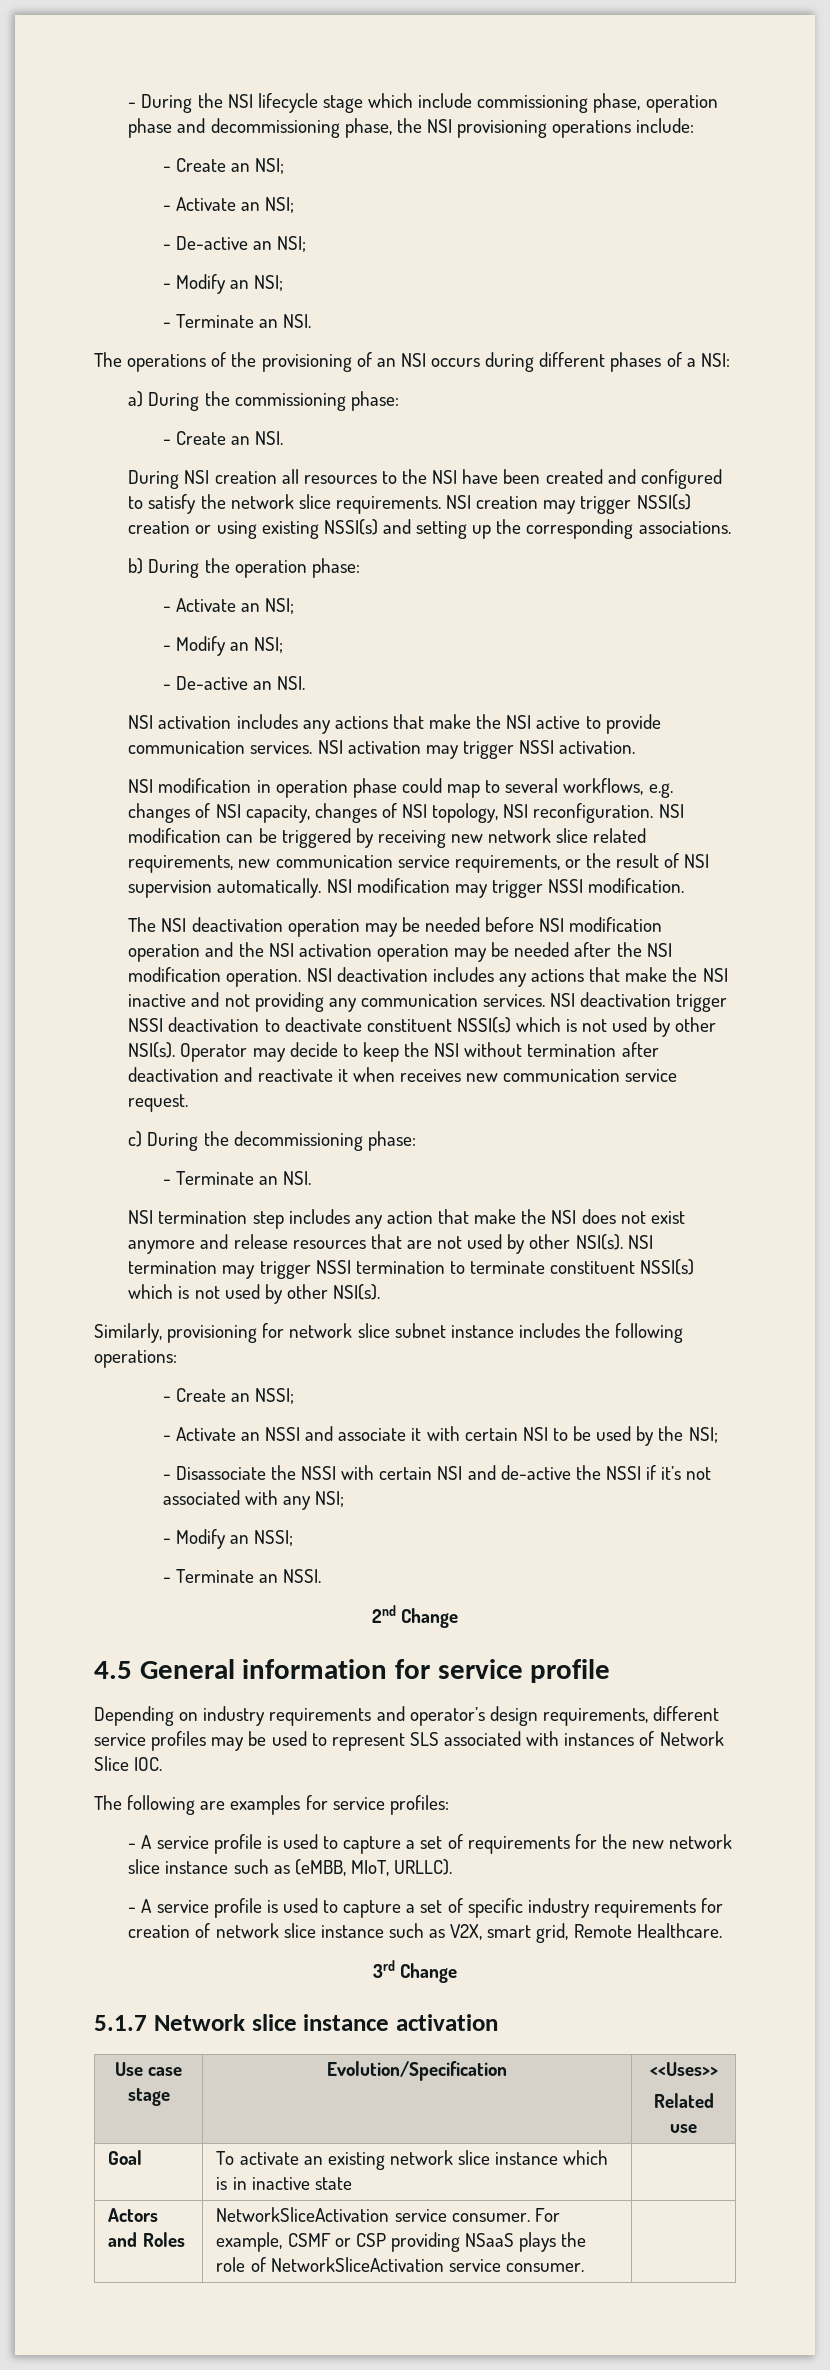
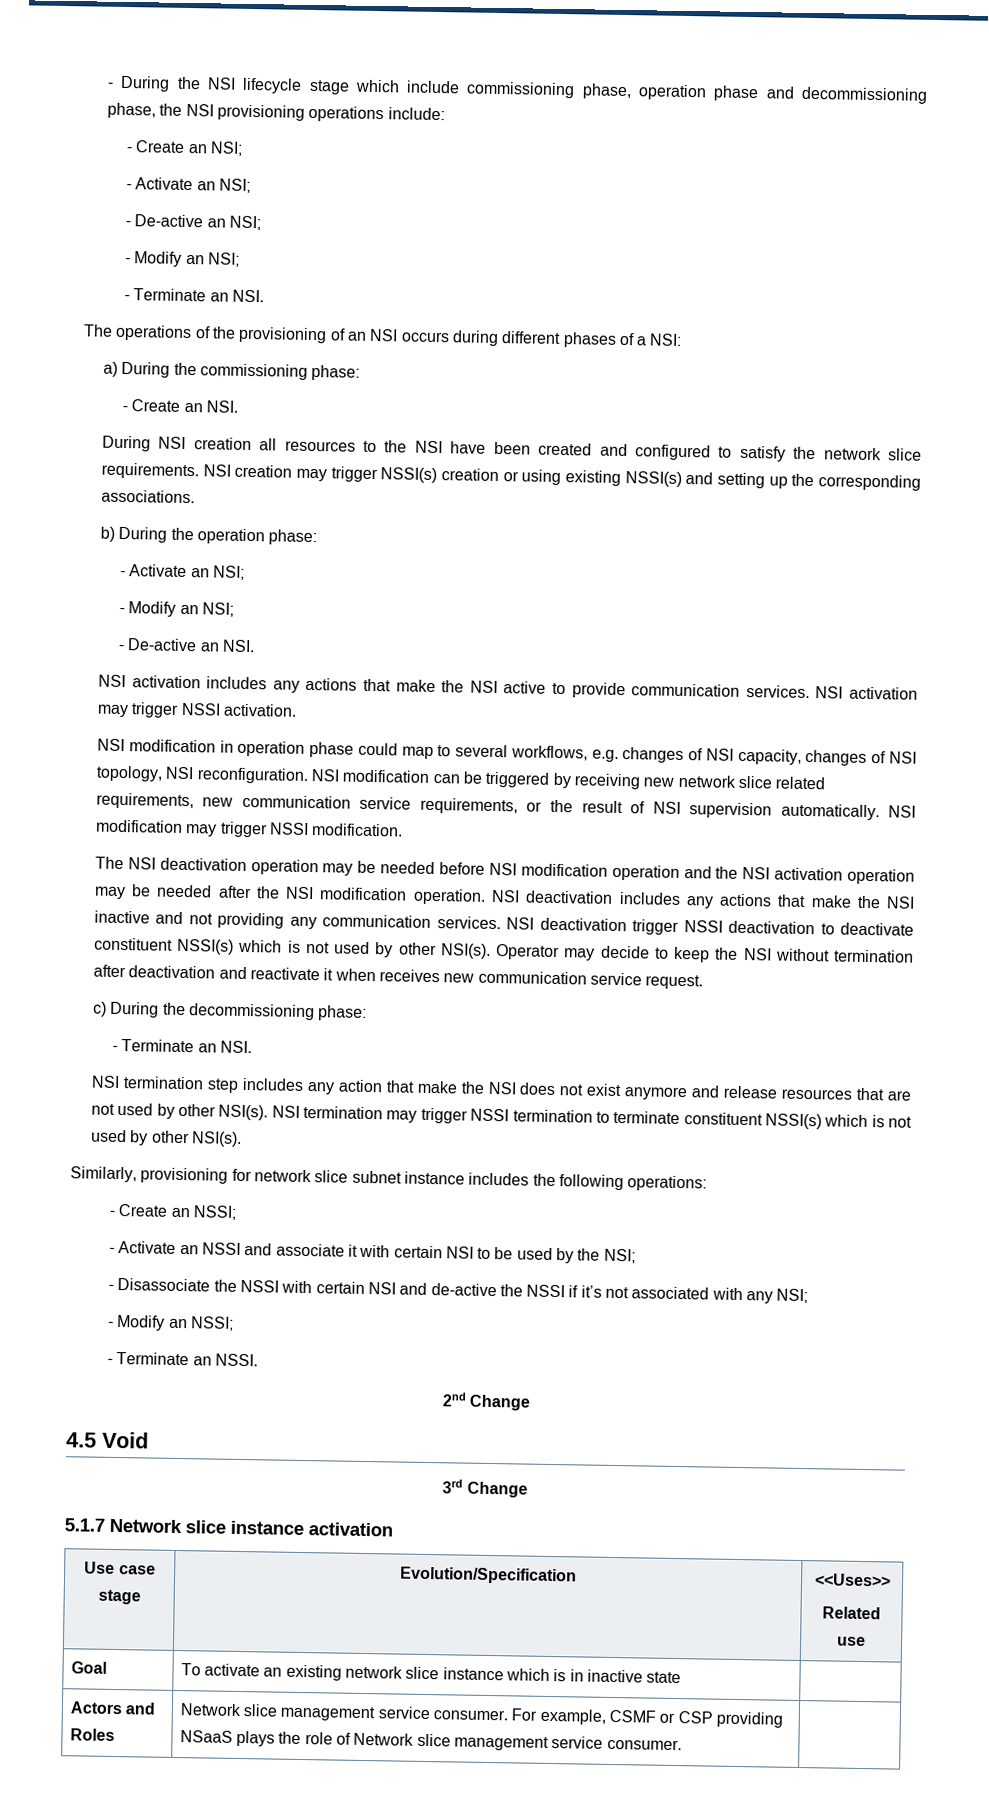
- 4.5 General information for service profile
- Depending on industry requirements and operator’s design requirements, different service profiles may be used to represent SLS associated with instances of Network Slice IOC.
- The following are examples for service profiles:
- - A service profile is used to capture a set of requirements for the new network slice instance such as (eMBB, MIoT, URLLC).
- - A service profile is used to capture a set of specific industry requirements for creation of network slice instance such as V2X, smart grid, Remote Healthcare.
+ 4.5 Void
- Actors and Roles | NetworkSliceActivation service consumer. For example, CSMF or CSP providing NSaaS plays the role of NetworkSliceActivation service consumer. |
+ Actors and Roles | Network slice management service consumer. For example, CSMF or CSP providing NSaaS plays the role of Network slice management service consumer. |

